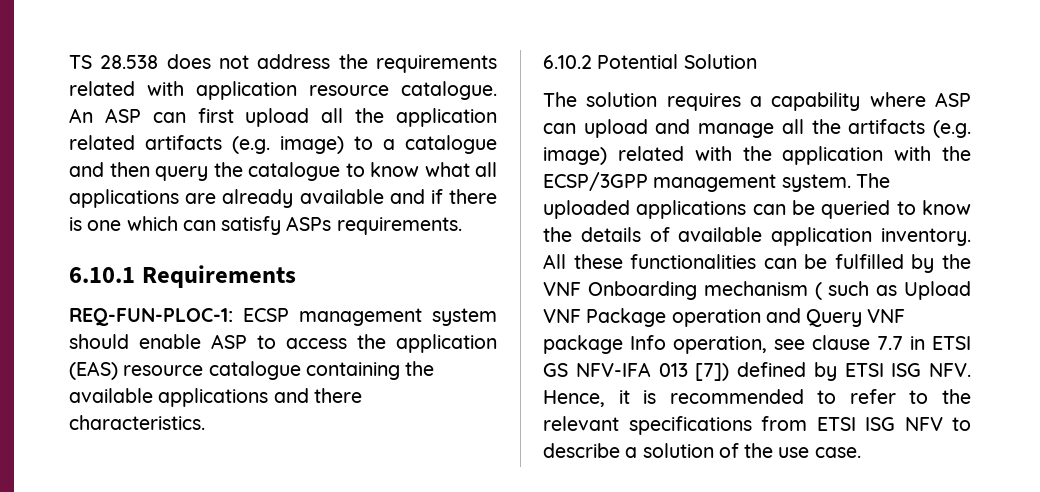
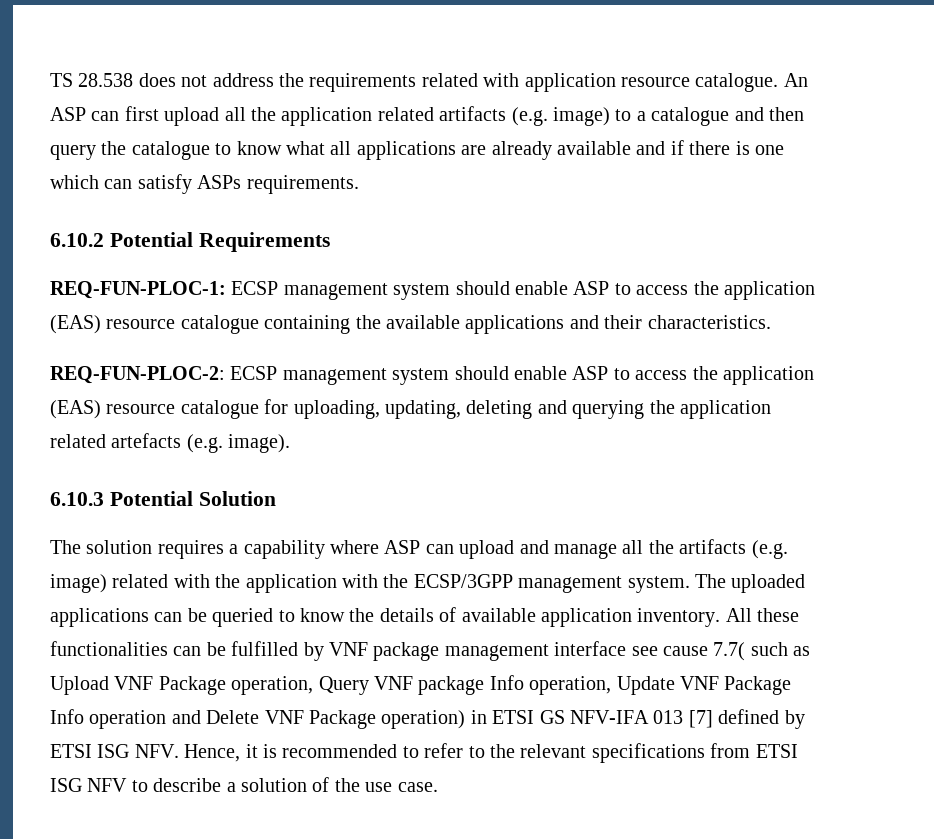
- 6.10.1 Requirements
+ 6.10.2 Potential Requirements
- REQ-FUN-PLOC-1: ECSP management system should enable ASP to access the application (EAS) resource catalogue containing the available applications and there characteristics.
+ REQ-FUN-PLOC-1: ECSP management system should enable ASP to access the application (EAS) resource catalogue containing the available applications and their characteristics.
- 6.10.2 Potential Solution
+ REQ-FUN-PLOC-2: ECSP management system should enable ASP to access the application (EAS) resource catalogue for uploading, updating, deleting and querying the application related artefacts (e.g. image).
+ 6.10.3 Potential Solution
- All these functionalities can be fulfilled by the VNF Onboarding mechanism ( such as Upload VNF Package operation and Query VNF package Info operation, see clause 7.7 in ETSI GS NFV-IFA 013 [7]) defined by ETSI ISG NFV. Hence, it is recommended to refer to the relevant specifications from ETSI ISG NFV to describe a solution of the use case.
+ All these functionalities can be fulfilled by VNF package management interface see cause 7.7( such as Upload VNF Package operation, Query VNF package Info operation, Update VNF Package Info operation and Delete VNF Package operation) in ETSI GS NFV-IFA 013 [7] defined by ETSI ISG NFV. Hence, it is recommended to refer to the relevant specifications from ETSI ISG NFV to describe a solution of the use case.

